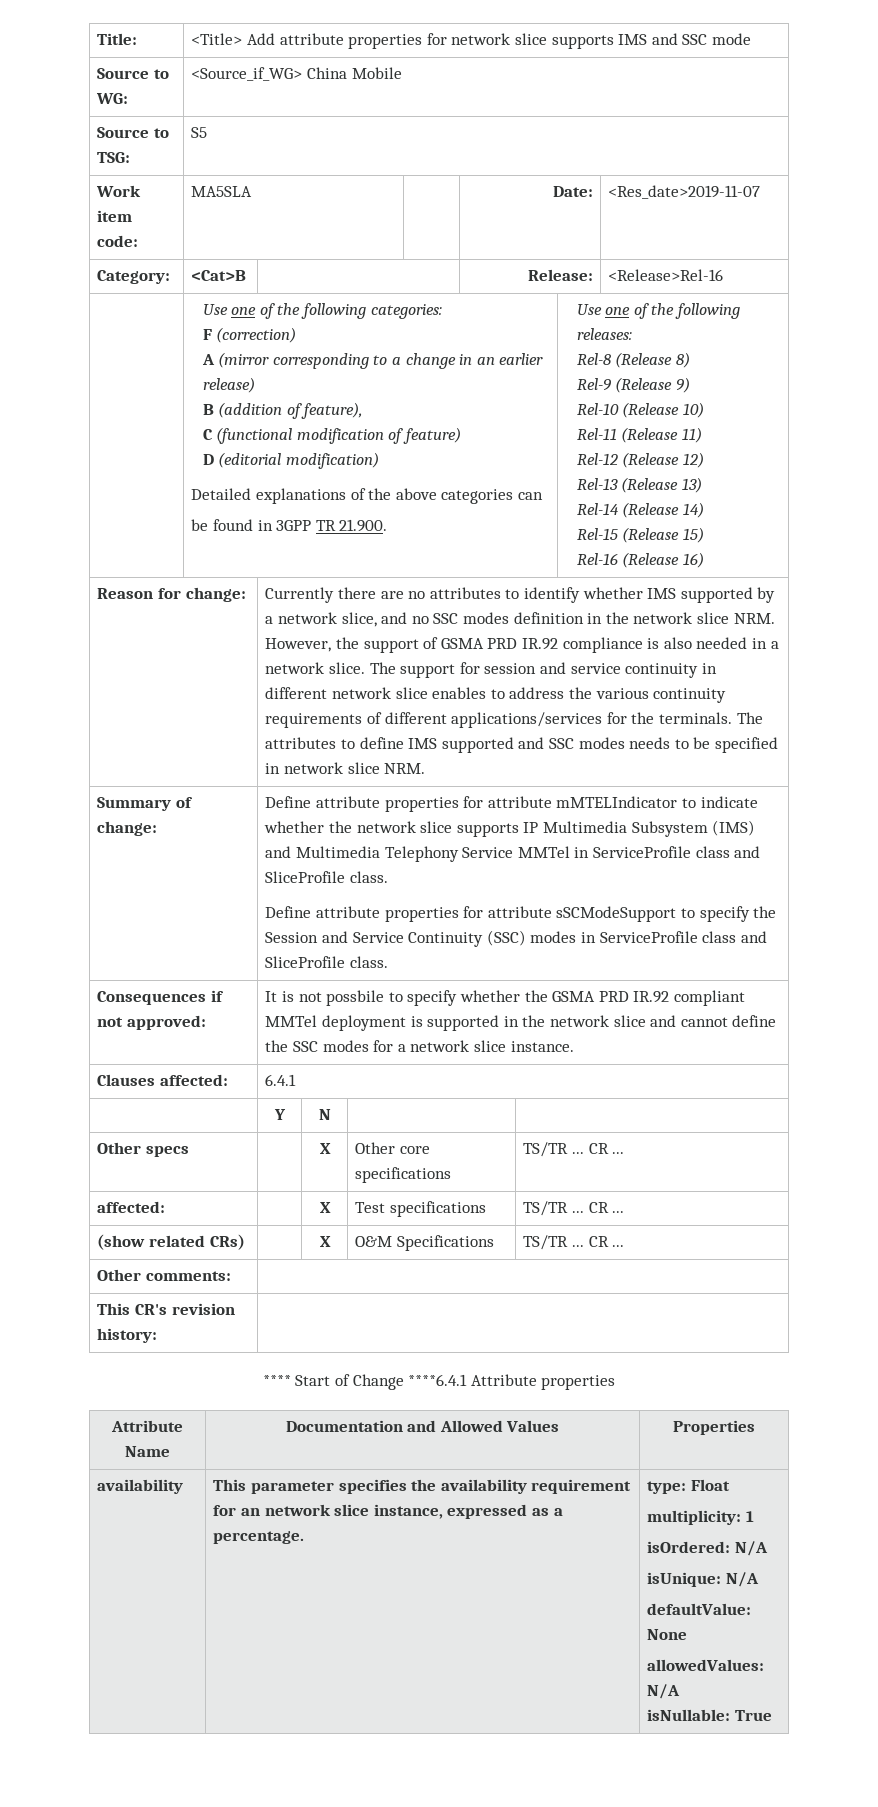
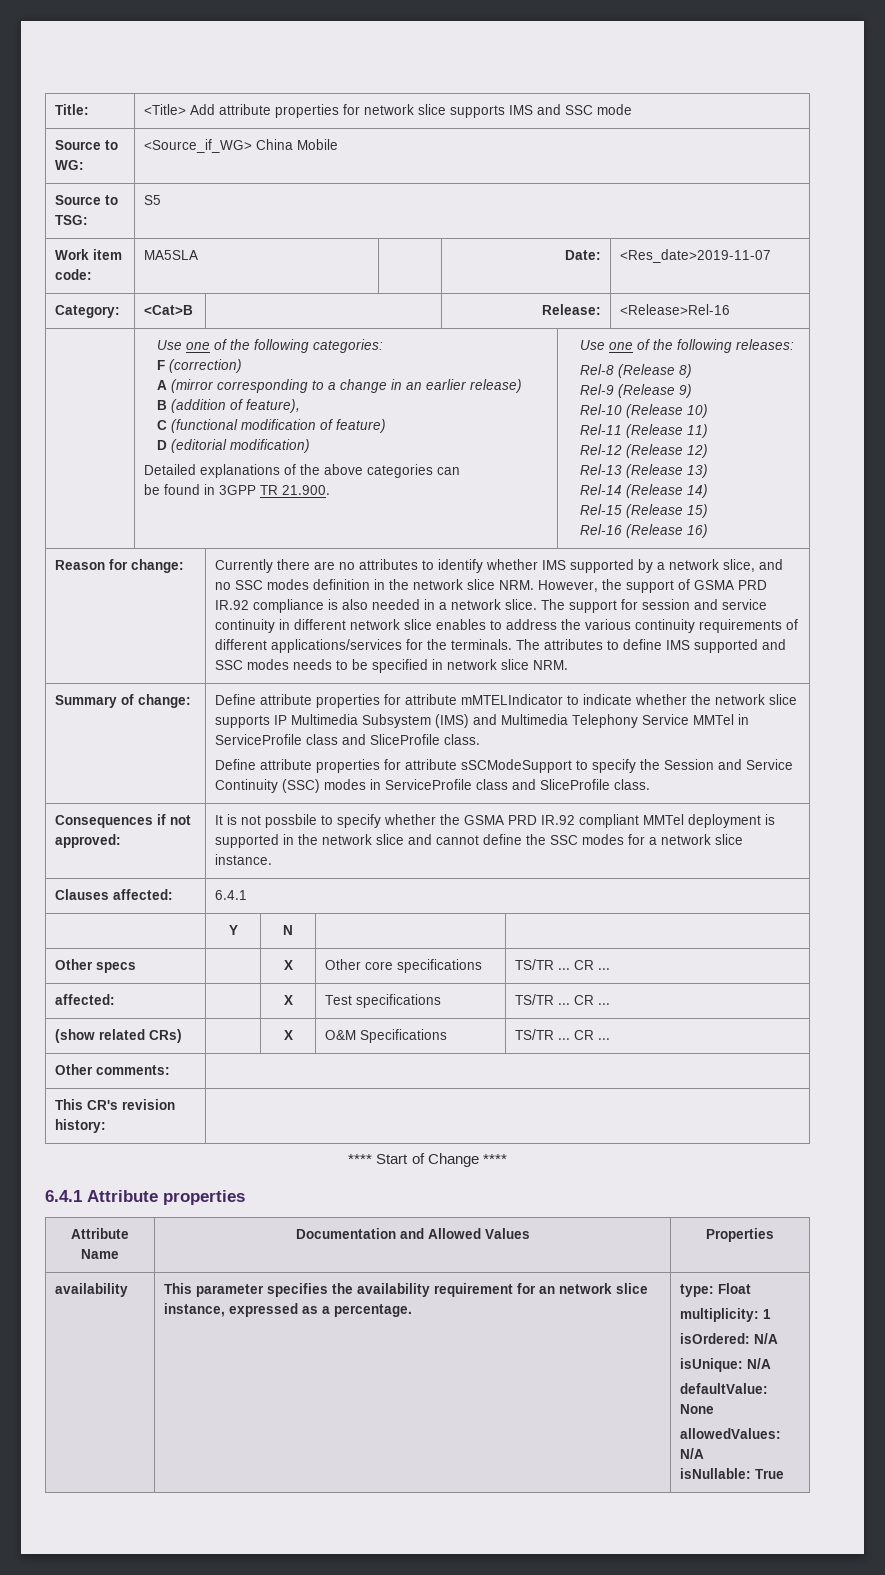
- **** Start of Change ****6.4.1 Attribute properties
+ **** Start of Change ****
+ 6.4.1 Attribute properties

